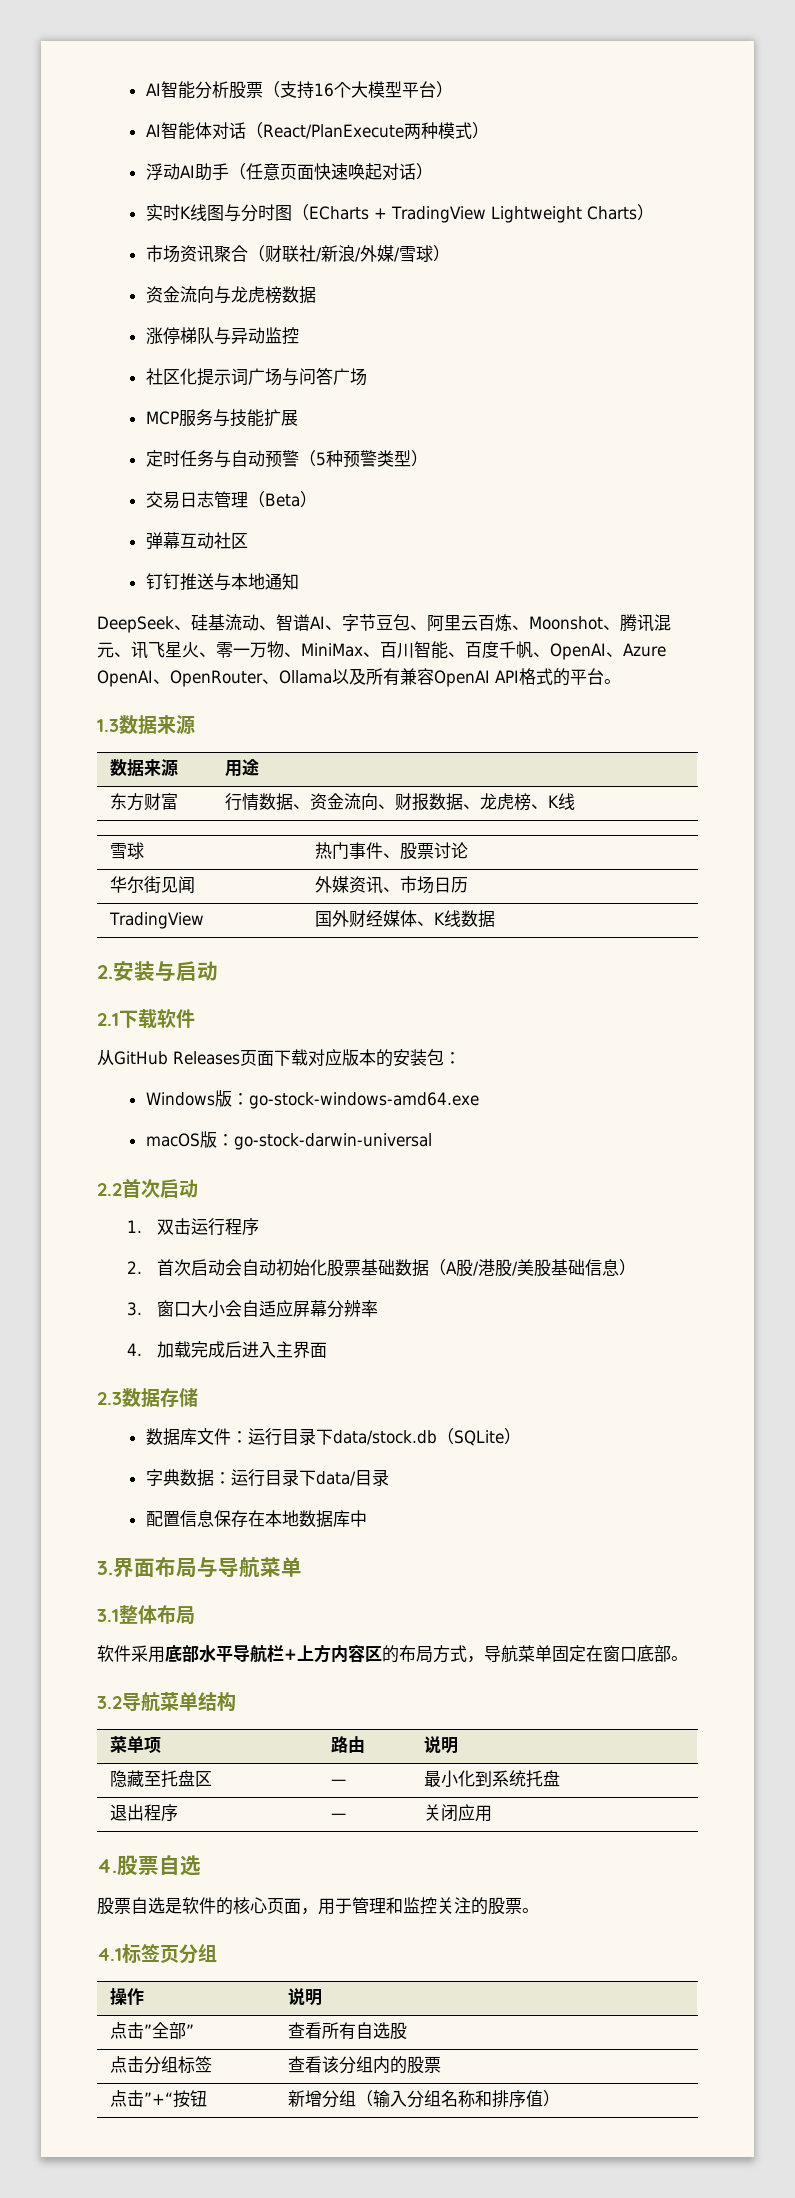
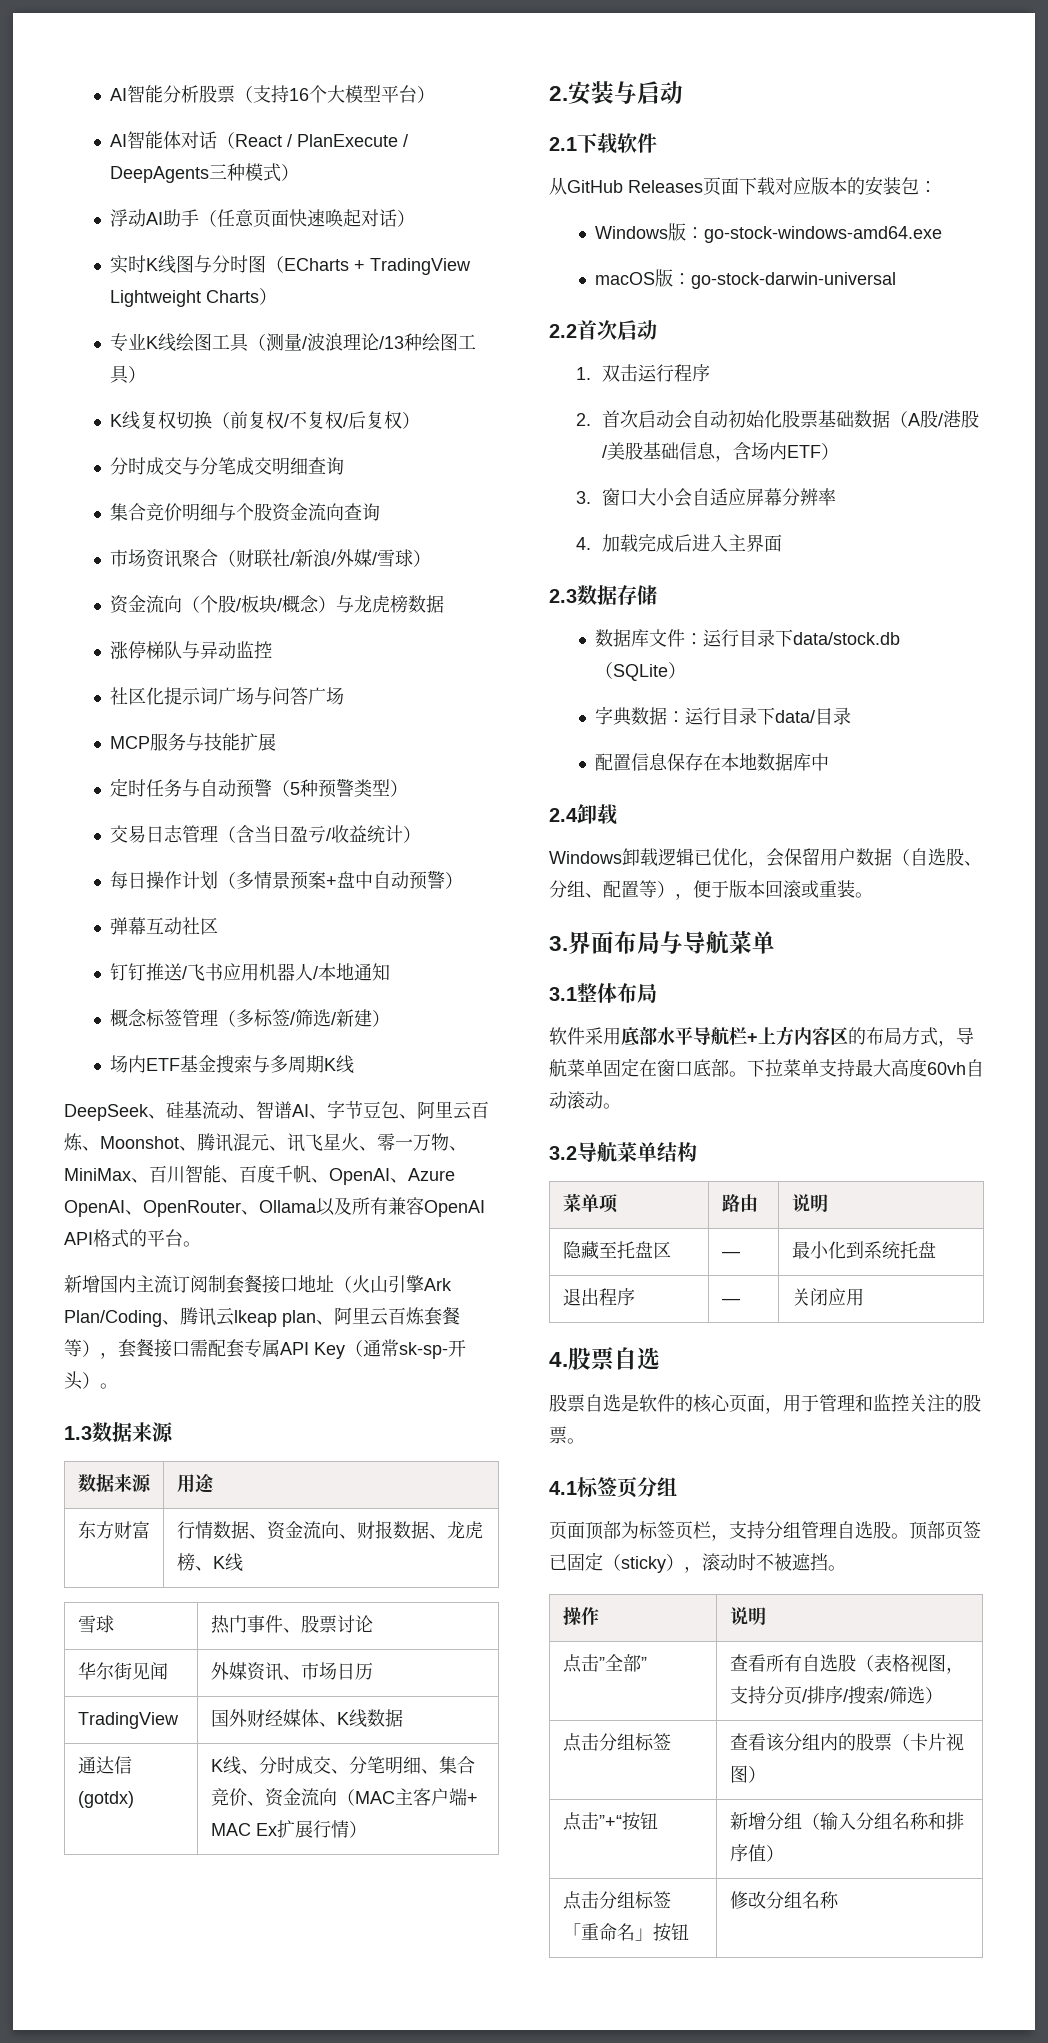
- AI智能体对话（React/PlanExecute两种模式）
+ AI智能体对话（React / PlanExecute / DeepAgents三种模式）
+ 专业K线绘图工具（测量/波浪理论/13种绘图工具）
+ K线复权切换（前复权/不复权/后复权）
+ 分时成交与分笔成交明细查询
+ 集合竞价明细与个股资金流向查询
- 资金流向与龙虎榜数据
+ 资金流向（个股/板块/概念）与龙虎榜数据
- 交易日志管理（Beta）
+ 交易日志管理（含当日盈亏/收益统计）
+ 每日操作计划（多情景预案+盘中自动预警）
- 钉钉推送与本地通知
+ 钉钉推送/飞书应用机器人/本地通知
+ 概念标签管理（多标签/筛选/新建）
+ 场内ETF基金搜索与多周期K线
+ 新增国内主流订阅制套餐接口地址（火山引擎Ark Plan/Coding、腾讯云lkeap plan、阿里云百炼套餐等），套餐接口需配套专属API Key（通常sk-sp-开头）。
+ 通达信(gotdx) | K线、分时成交、分笔明细、集合竞价、资金流向（MAC主客户端+ MAC Ex扩展行情）
- 2.首次启动会自动初始化股票基础数据（A股/港股/美股基础信息）
+ 2.首次启动会自动初始化股票基础数据（A股/港股/美股基础信息，含场内ETF）
+ 2.4卸载
+ Windows卸载逻辑已优化，会保留用户数据（自选股、分组、配置等），便于版本回滚或重装。
+ 下拉菜单支持最大高度60vh自动滚动。
+ 页面顶部为标签页栏，支持分组管理自选股。顶部页签已固定（sticky），滚动时不被遮挡。
- 点击”全部” | 查看所有自选股
+ 点击”全部” | 查看所有自选股（表格视图，支持分页/排序/搜索/筛选）
- 点击分组标签 | 查看该分组内的股票
+ 点击分组标签 | 查看该分组内的股票（卡片视图）
+ 点击分组标签「重命名」按钮 | 修改分组名称

